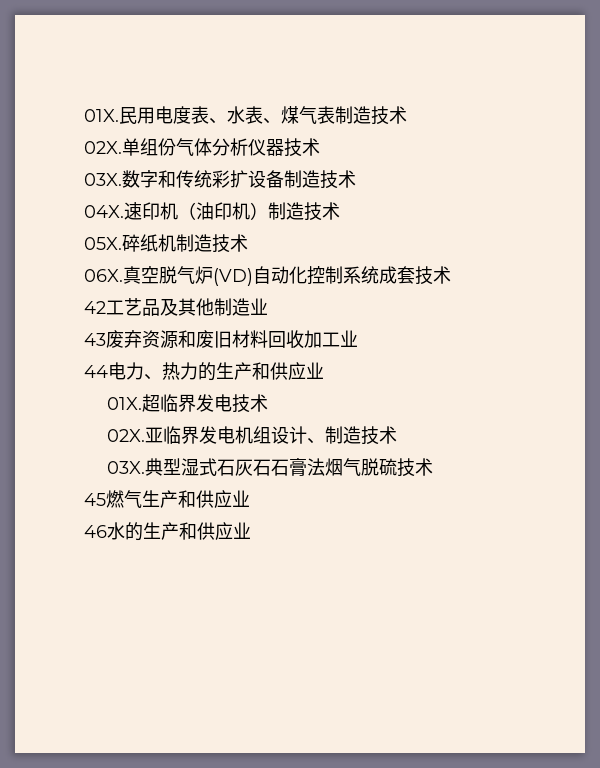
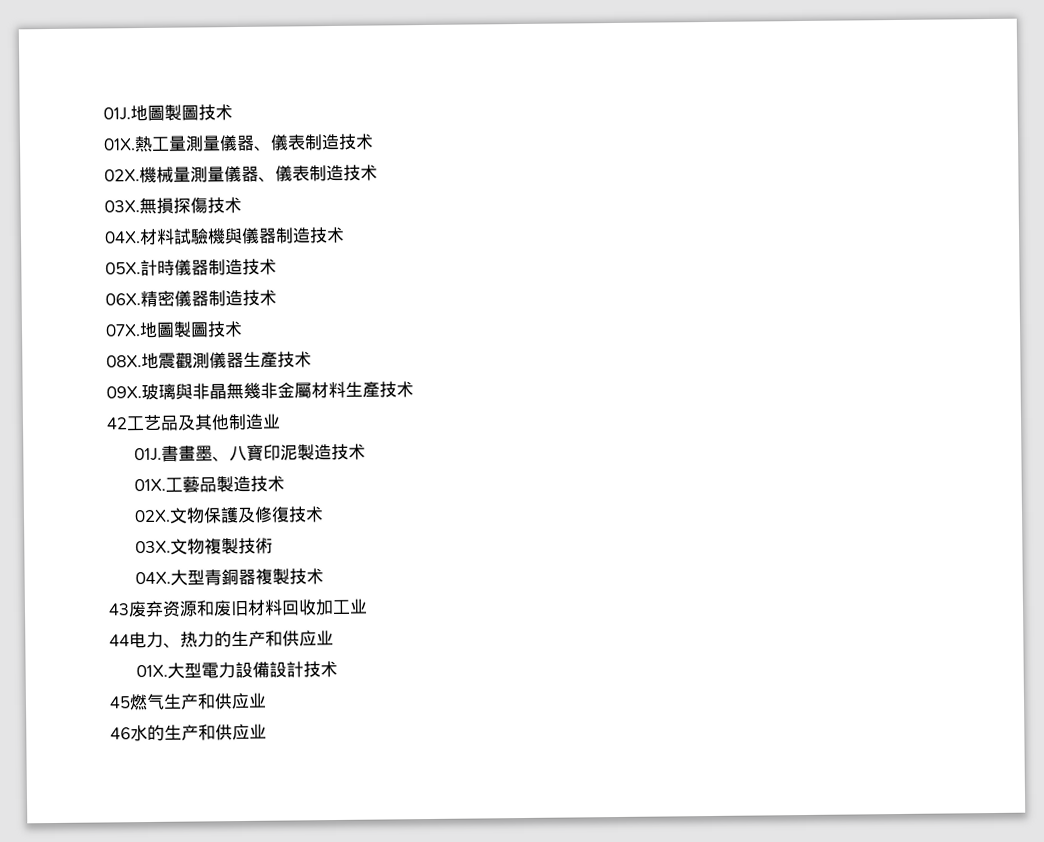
- 01X.民用电度表、水表、煤气表制造技术
- 02X.单组份气体分析仪器技术
- 03X.数字和传统彩扩设备制造技术
- 04X.速印机（油印机）制造技术
+ 01J.地圖製圖技术
+ 01X.熱工量測量儀器、儀表制造技术
+ 02X.機械量測量儀器、儀表制造技术
+ 03X.無損探傷技术
+ 04X.材料試驗機與儀器制造技术
- 碎纸机制造技术
+ 計時儀器制造技术
- 真空脱气炉(VD)自动化控制系统成套技术
+ 精密儀器制造技术
+ 07X.地圖製圖技术
+ 08X.地震觀測儀器生產技术
+ 09X.玻璃與非晶無幾非金屬材料生產技术
+ 01J.書畫墨、八寶印泥製造技术
+ 01X.工藝品製造技术
+ 02X.文物保護及修復技术
+ 03X.文物複製技術
+ 04X.大型青銅器複製技术
- 超临界发电技术
- 02X.亚临界发电机组设计、制造技术
- 03X.典型湿式石灰石石膏法烟气脱硫技术
+ 大型電力設備設計技术

